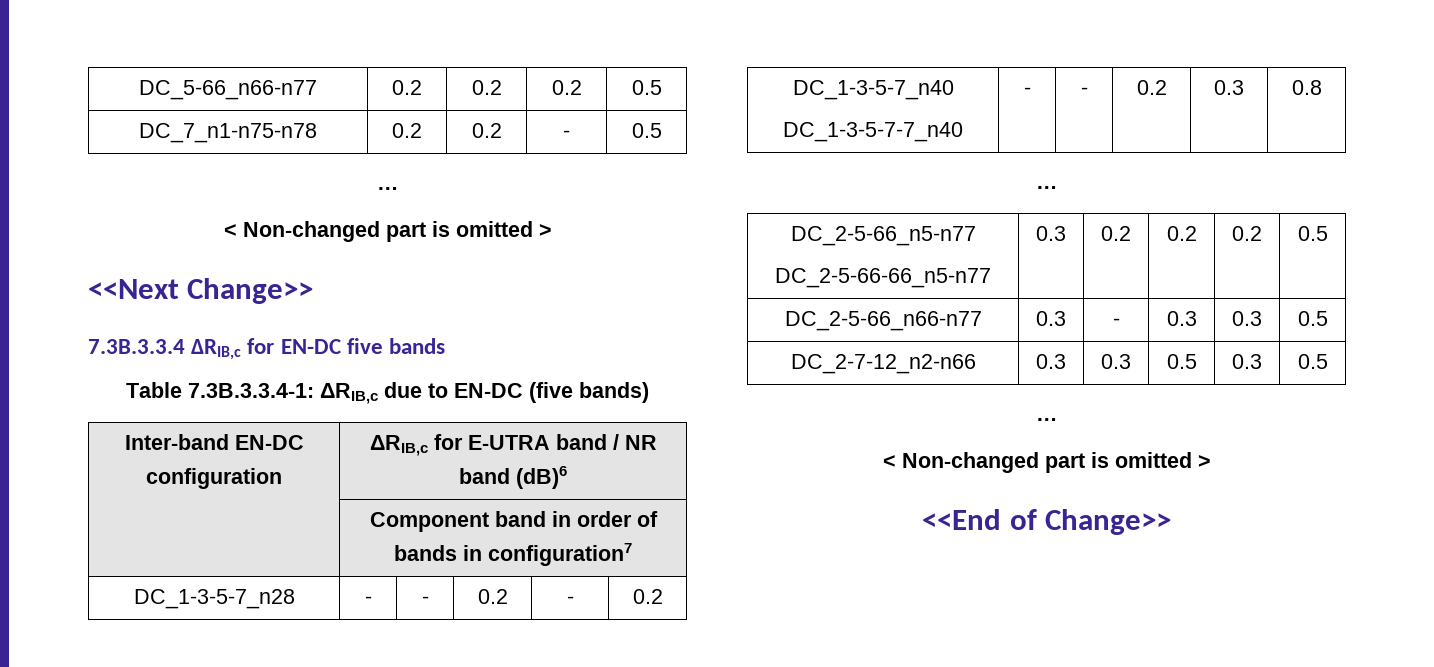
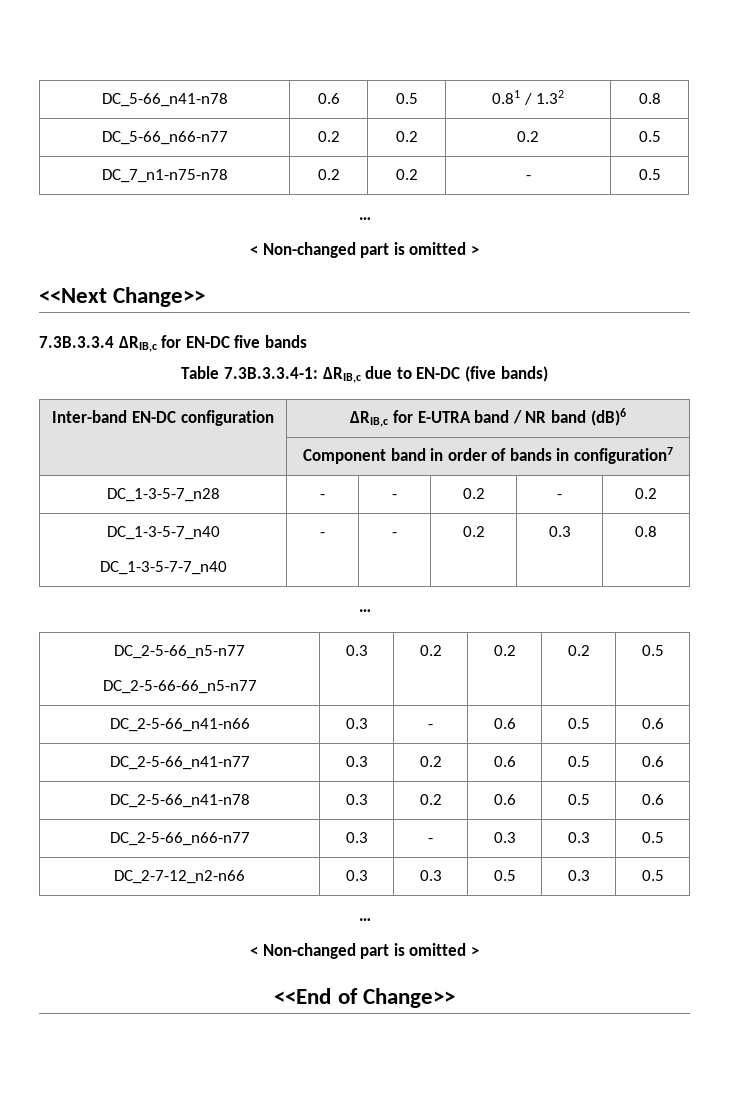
+ DC_5-66_n41-n78 | 0.6 | 0.5 | 0.81 / 1.32 | 0.8
+ DC_2-5-66_n41-n66 | 0.3 | - | 0.6 | 0.5 | 0.6
+ DC_2-5-66_n41-n77 | 0.3 | 0.2 | 0.6 | 0.5 | 0.6
+ DC_2-5-66_n41-n78 | 0.3 | 0.2 | 0.6 | 0.5 | 0.6

